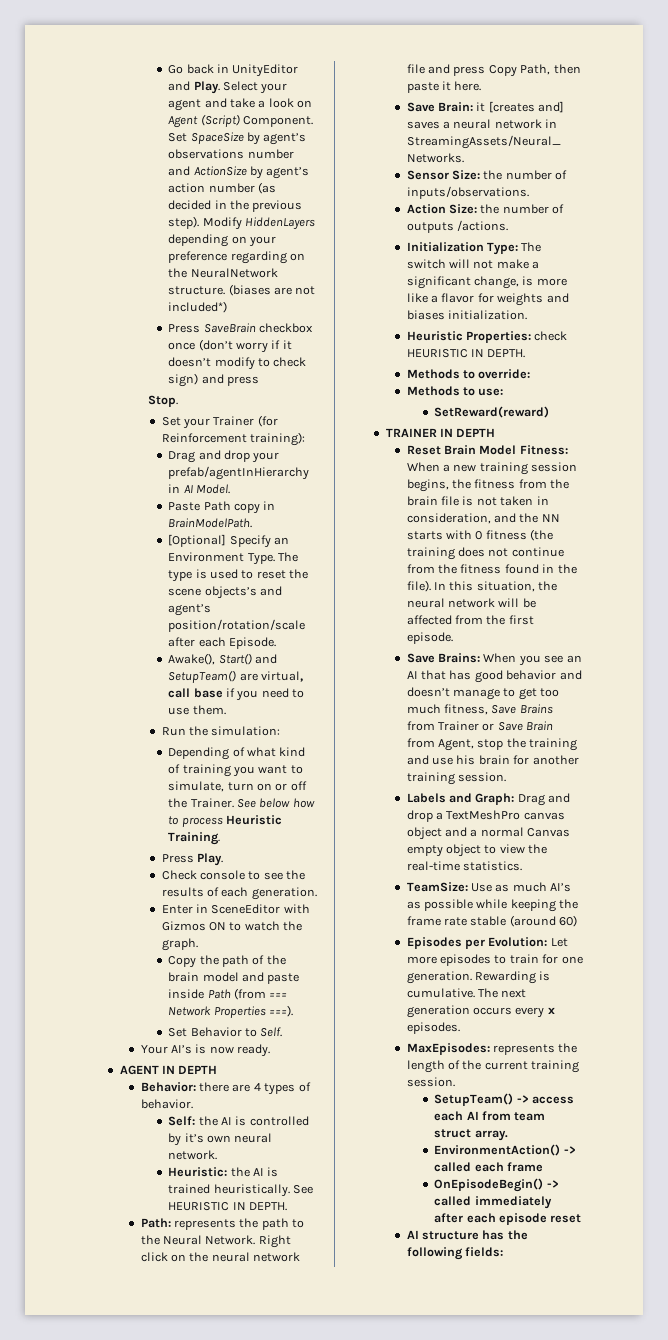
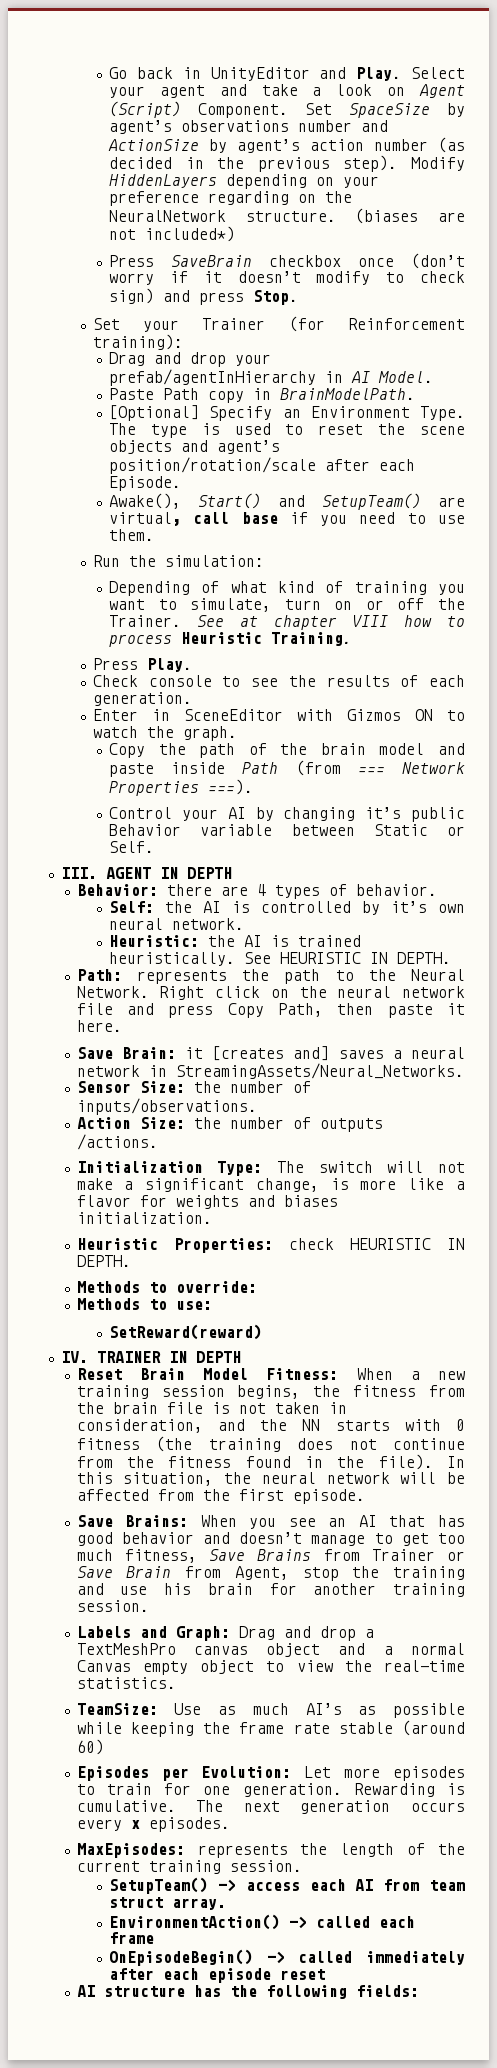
- Press SaveBrain checkbox once (don’t worry if it doesn’t modify to check sign) and press
- Stop.
+ Press SaveBrain checkbox once (don’t worry if it doesn’t modify to check sign) and press Stop.
- The type is used to reset the scene objects’s and agent’s position/rotation/scale after each Episode.
+ The type is used to reset the scene objects and agent’s position/rotation/scale after each Episode.
- See below how to process Heuristic Training.
+ See at chapter VIII how to process Heuristic Training.
- Set Behavior to Self.
- Your AI’s is now ready.
- AGENT IN DEPTH
+ Control your AI by changing it’s public Behavior variable between Static or Self.
+ III. AGENT IN DEPTH
- TRAINER IN DEPTH
+ IV. TRAINER IN DEPTH

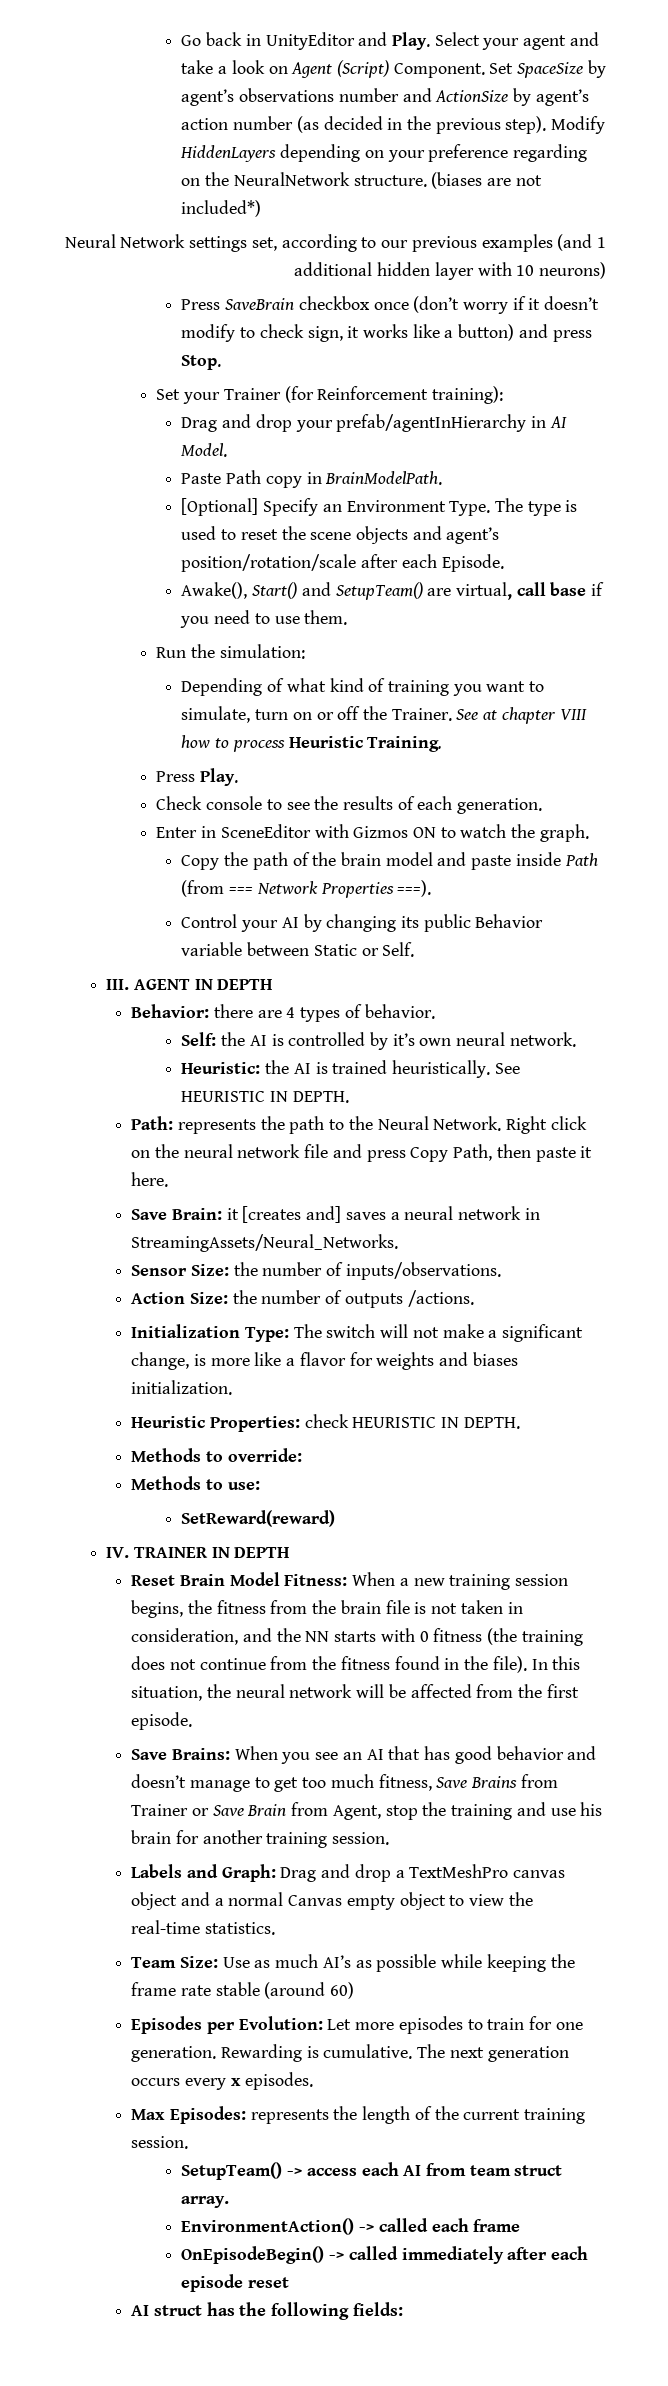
+ Neural Network settings set, according to our previous examples (and 1 additional hidden layer with 10 neurons)
- Press SaveBrain checkbox once (don’t worry if it doesn’t modify to check sign) and press Stop.
+ Press SaveBrain checkbox once (don’t worry if it doesn’t modify to check sign, it works like a button) and press Stop.
- Control your AI by changing it’s public Behavior variable between Static or Self.
+ Control your AI by changing its public Behavior variable between Static or Self.
- TeamSize: Use as much AI’s as possible while keeping the frame rate stable (around 60)
+ Team Size: Use as much AI’s as possible while keeping the frame rate stable (around 60)
- MaxEpisodes: represents the length of the current training session.
+ Max Episodes: represents the length of the current training session.
- AI structure has the following fields:
+ AI struct has the following fields:

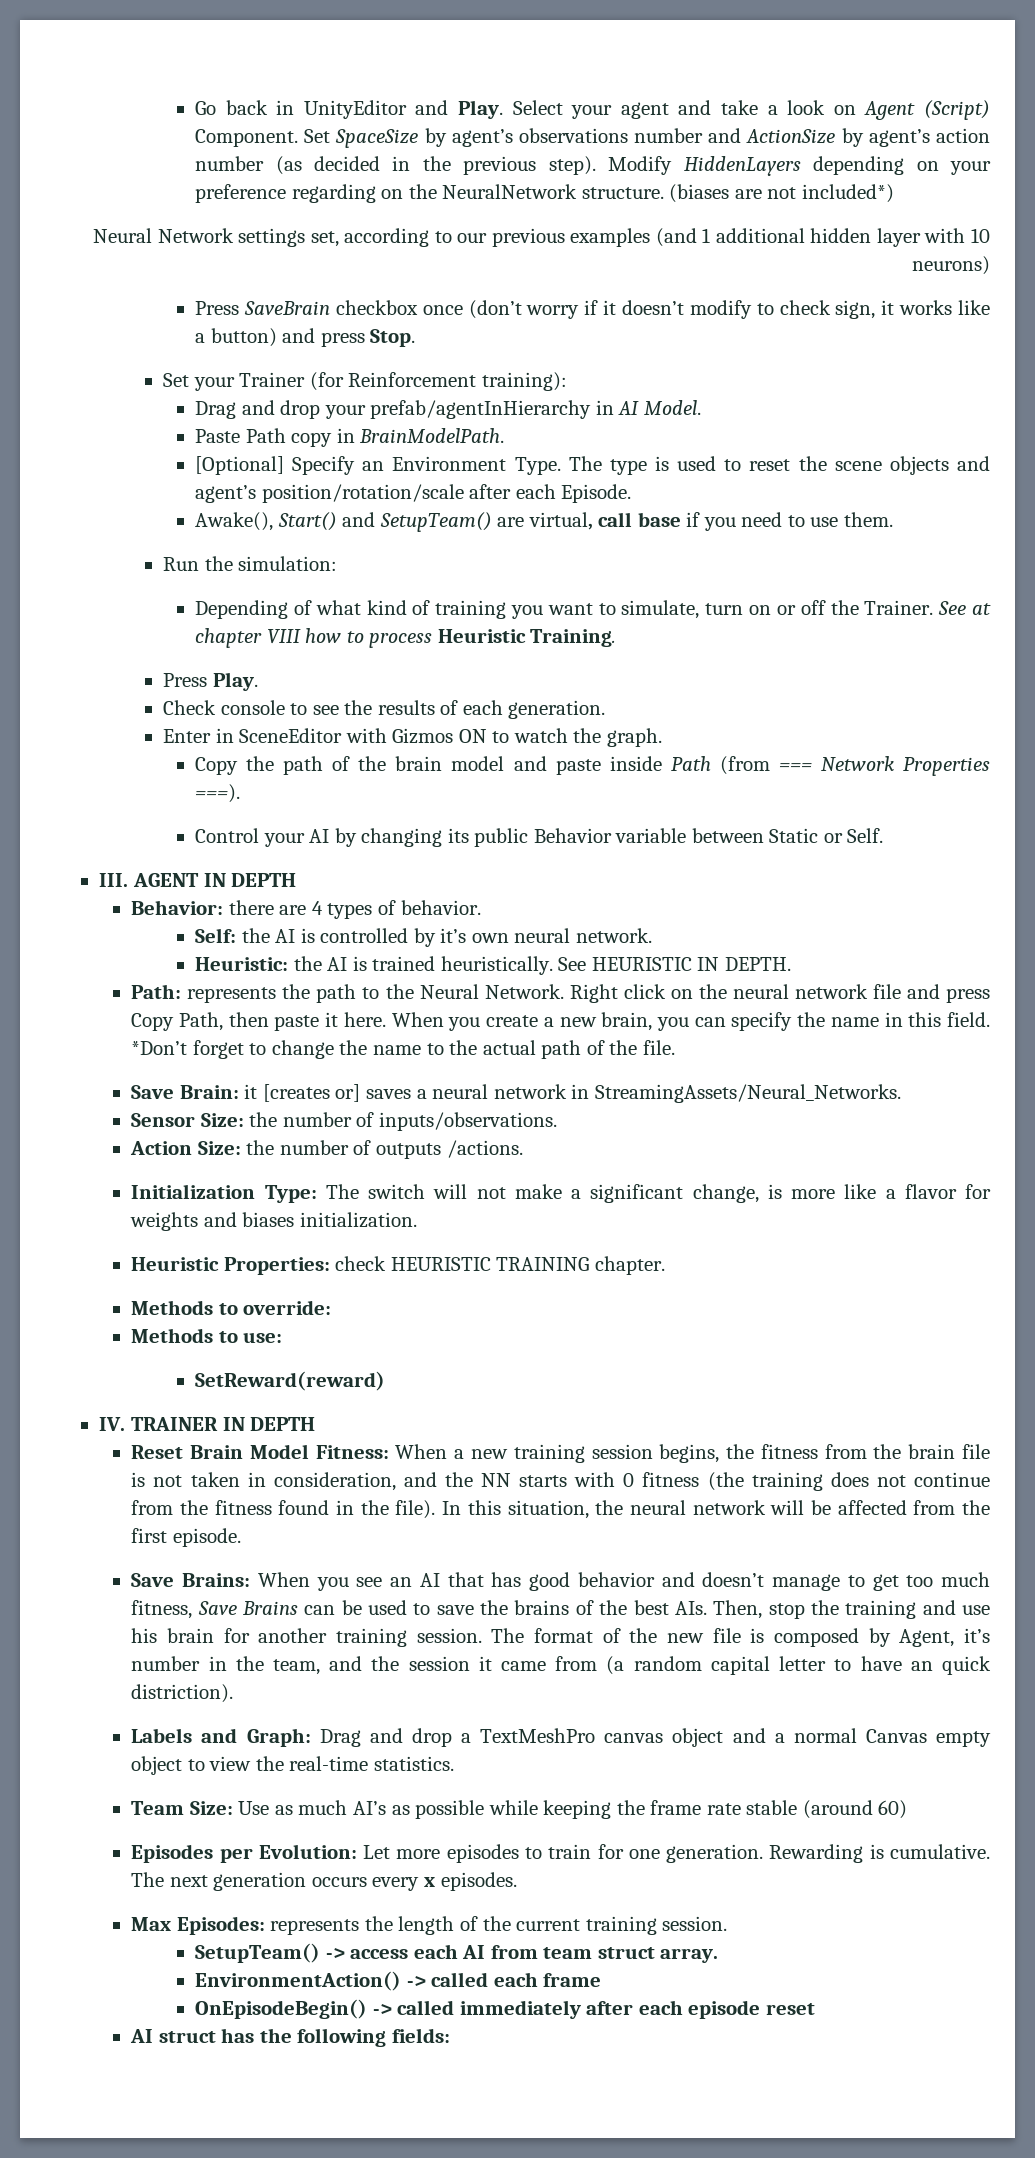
+ When you create a new brain, you can specify the name in this field. *Don’t forget to change the name to the actual path of the file.
- Save Brain: it [creates and] saves a neural network in StreamingAssets/Neural_Networks.
+ Save Brain: it [creates or] saves a neural network in StreamingAssets/Neural_Networks.
- Heuristic Properties: check HEURISTIC IN DEPTH.
+ Heuristic Properties: check HEURISTIC TRAINING chapter.
- Save Brains: When you see an AI that has good behavior and doesn’t manage to get too much fitness, Save Brains from Trainer or Save Brain from Agent, stop the training and use his brain for another training session.
+ Save Brains: When you see an AI that has good behavior and doesn’t manage to get too much fitness, Save Brains can be used to save the brains of the best AIs. Then, stop the training and use his brain for another training session. The format of the new file is composed by Agent, it’s number in the team, and the session it came from (a random capital letter to have an quick distriction).

